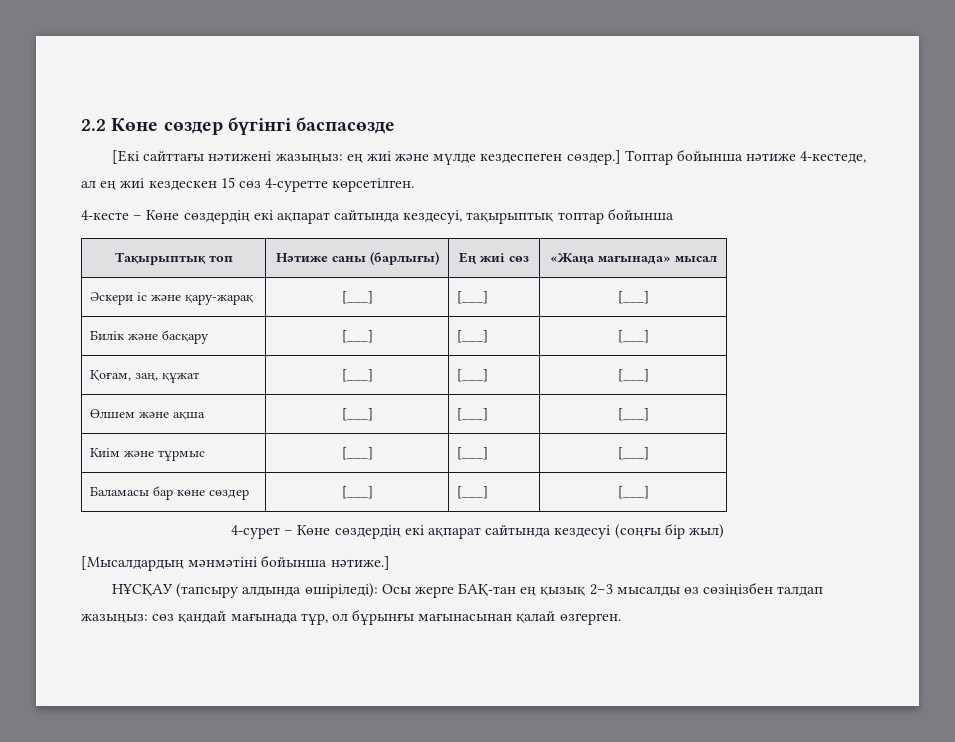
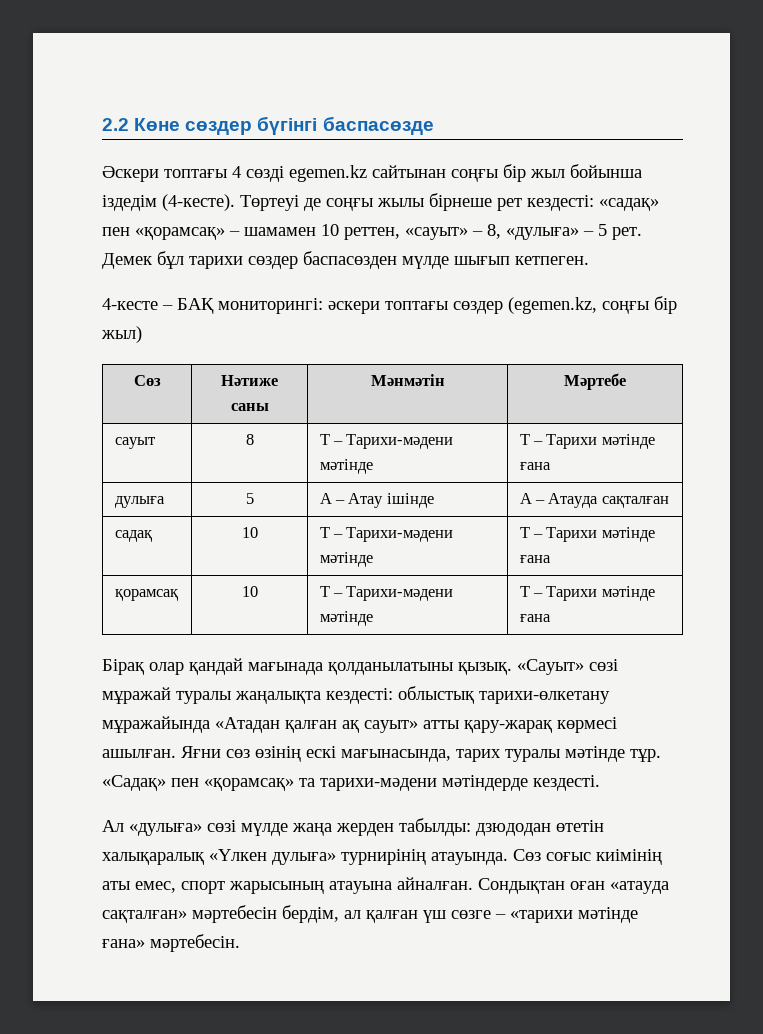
- [Екі сайттағы нәтижені жазыңыз: ең жиі және мүлде кездеспеген сөздер.] Топтар бойынша нәтиже 4-кестеде, ал ең жиі кездескен 15 сөз 4-суретте көрсетілген.
- 4-кесте – Көне сөздердің екі ақпарат сайтында кездесуі, тақырыптық топтар бойынша
- Тақырыптық топ | Нәтиже саны (барлығы) | Ең жиі сөз | «Жаңа мағынада» мысал
- Әскери іс және қару-жарақ | [___] | [___] | [___]
- Билік және басқару | [___] | [___] | [___]
- Қоғам, заң, құжат | [___] | [___] | [___]
- Өлшем және ақша | [___] | [___] | [___]
- Киім және тұрмыс | [___] | [___] | [___]
- Баламасы бар көне сөздер | [___] | [___] | [___]
- 4-сурет – Көне сөздердің екі ақпарат сайтында кездесуі (соңғы бір жыл)
- [Мысалдардың мәнмәтіні бойынша нәтиже.]
- НҰСҚАУ (тапсыру алдында өшіріледі): Осы жерге БАҚ-тан ең қызық 2–3 мысалды өз сөзіңізбен талдап жазыңыз: сөз қандай мағынада тұр, ол бұрынғы мағынасынан қалай өзгерген.
+ Әскери топтағы 4 сөзді egemen.kz сайтынан соңғы бір жыл бойынша іздедім (4-кесте). Төртеуі де соңғы жылы бірнеше рет кездесті: «садақ» пен «қорамсақ» – шамамен 10 реттен, «сауыт» – 8, «дулыға» – 5 рет. Демек бұл тарихи сөздер баспасөзден мүлде шығып кетпеген.
+ 4-кесте – БАҚ мониторингі: әскери топтағы сөздер (egemen.kz, соңғы бір жыл)
+ Сөз | Нәтиже саны | Мәнмәтін | Мәртебе
+ сауыт | 8 | Т – Тарихи-мәдени мәтінде | Т – Тарихи мәтінде ғана
+ дулыға | 5 | А – Атау ішінде | А – Атауда сақталған
+ садақ | 10 | Т – Тарихи-мәдени мәтінде | Т – Тарихи мәтінде ғана
+ қорамсақ | 10 | Т – Тарихи-мәдени мәтінде | Т – Тарихи мәтінде ғана
+ Бірақ олар қандай мағынада қолданылатыны қызық. «Сауыт» сөзі мұражай туралы жаңалықта кездесті: облыстық тарихи-өлкетану мұражайында «Атадан қалған ақ сауыт» атты қару-жарақ көрмесі ашылған. Яғни сөз өзінің ескі мағынасында, тарих туралы мәтінде тұр. «Садақ» пен «қорамсақ» та тарихи-мәдени мәтіндерде кездесті.
+ Ал «дулыға» сөзі мүлде жаңа жерден табылды: дзюдодан өтетін халықаралық «Үлкен дулыға» турнирінің атауында. Сөз соғыс киімінің аты емес, спорт жарысының атауына айналған. Сондықтан оған «атауда сақталған» мәртебесін бердім, ал қалған үш сөзге – «тарихи мәтінде ғана» мәртебесін.

